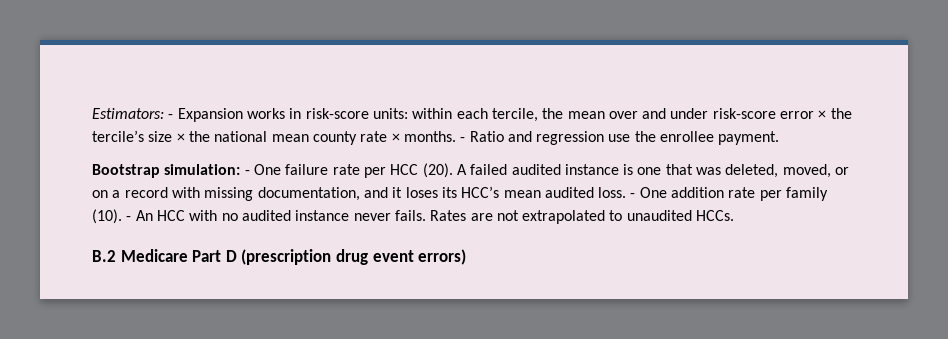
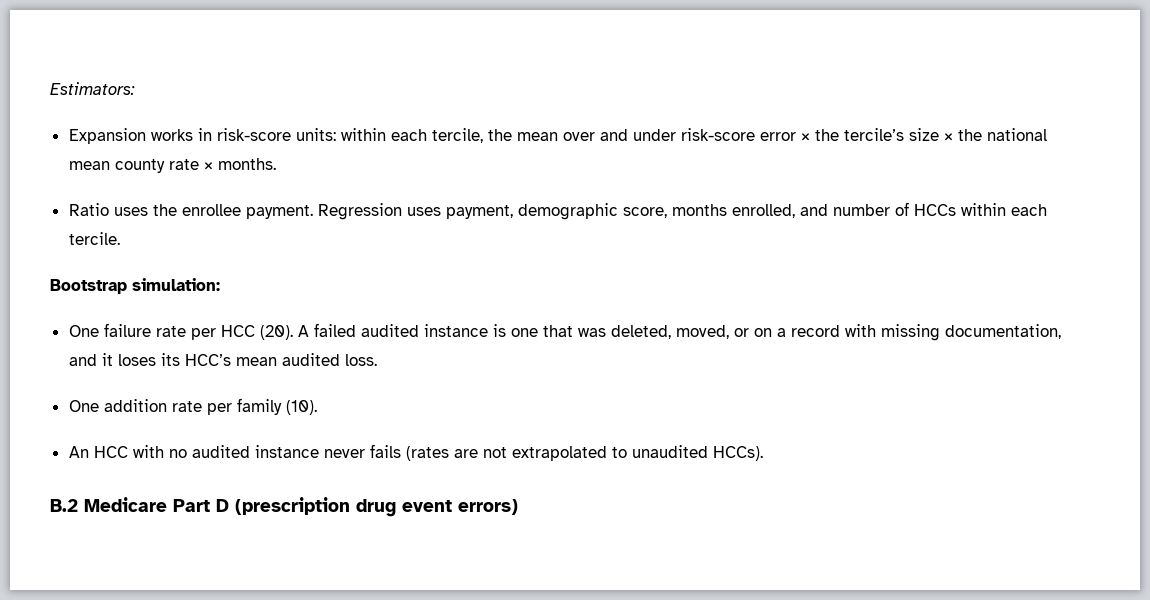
- Estimators: - Expansion works in risk-score units: within each tercile, the mean over and under risk-score error × the tercile’s size × the national mean county rate × months. - Ratio and regression use the enrollee payment.
+ Estimators:
+ Expansion works in risk-score units: within each tercile, the mean over and under risk-score error × the tercile’s size × the national mean county rate × months.
+ Ratio uses the enrollee payment. Regression uses payment, demographic score, months enrolled, and number of HCCs within each tercile.
- Bootstrap simulation: - One failure rate per HCC (20).
+ Bootstrap simulation:
+ One failure rate per HCC (20).
- A failed audited instance is one that was deleted, moved, or on a record with missing documentation, and it loses its HCC’s mean audited loss. - One addition rate per family (10). - An HCC with no audited instance never fails. Rates are not extrapolated to unaudited HCCs.
+ A failed audited instance is one that was deleted, moved, or on a record with missing documentation, and it loses its HCC’s mean audited loss.
+ One addition rate per family (10).
+ An HCC with no audited instance never fails (rates are not extrapolated to unaudited HCCs).

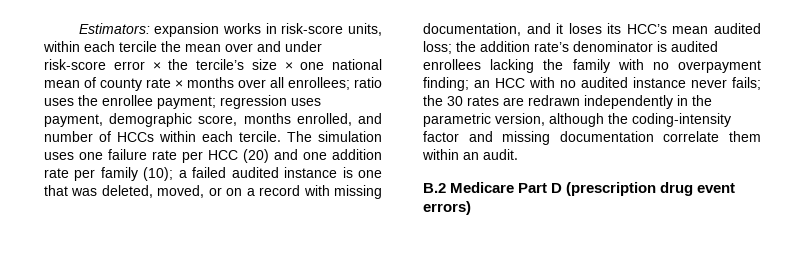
- Estimators:
- Expansion works in risk-score units: within each tercile, the mean over and under risk-score error × the tercile’s size × the national mean county rate × months.
- Ratio uses the enrollee payment. Regression uses payment, demographic score, months enrolled, and number of HCCs within each tercile.
- Bootstrap simulation:
- One failure rate per HCC (20). A failed audited instance is one that was deleted, moved, or on a record with missing documentation, and it loses its HCC’s mean audited loss.
- One addition rate per family (10).
- An HCC with no audited instance never fails (rates are not extrapolated to unaudited HCCs).
+ Estimators: expansion works in risk-score units, within each tercile the mean over and under risk-score error × the tercile’s size × one national mean of county rate × months over all enrollees; ratio uses the enrollee payment; regression uses payment, demographic score, months enrolled, and number of HCCs within each tercile. The simulation uses one failure rate per HCC (20) and one addition rate per family (10); a failed audited instance is one that was deleted, moved, or on a record with missing documentation, and it loses its HCC’s mean audited loss; the addition rate’s denominator is audited enrollees lacking the family with no overpayment finding; an HCC with no audited instance never fails; the 30 rates are redrawn independently in the parametric version, although the coding-intensity factor and missing documentation correlate them within an audit.

